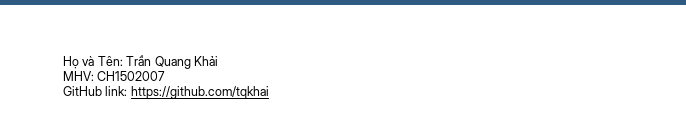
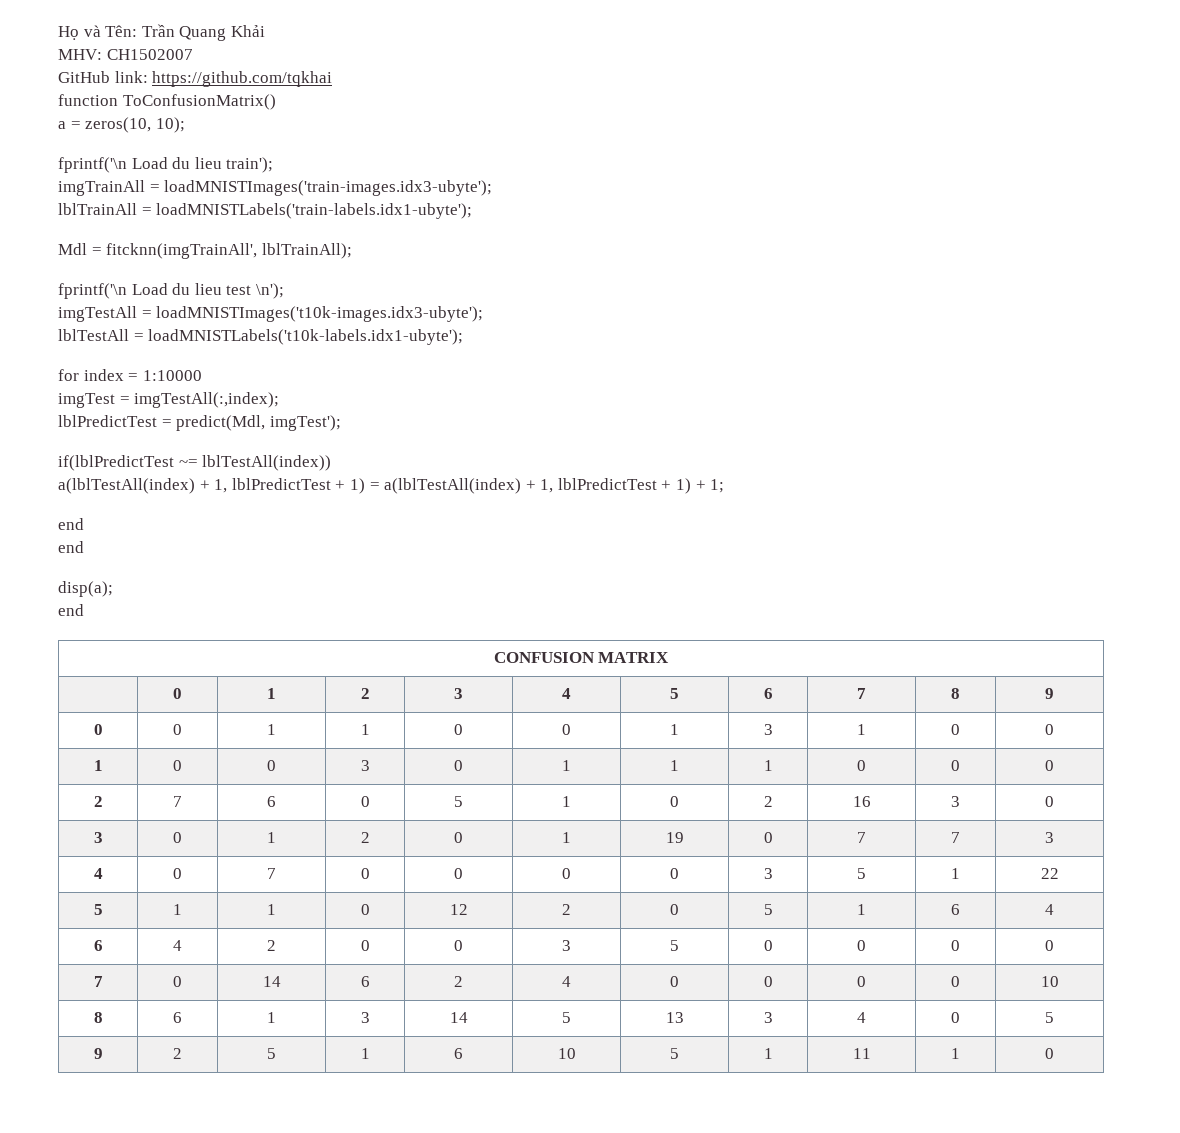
+ function ToConfusionMatrix()
+ a = zeros(10, 10);
+ fprintf('\n Load du lieu train');
+ imgTrainAll = loadMNISTImages('train-images.idx3-ubyte');
+ lblTrainAll = loadMNISTLabels('train-labels.idx1-ubyte');
+ Mdl = fitcknn(imgTrainAll', lblTrainAll);
+ fprintf('\n Load du lieu test \n');
+ imgTestAll = loadMNISTImages('t10k-images.idx3-ubyte');
+ lblTestAll = loadMNISTLabels('t10k-labels.idx1-ubyte');
+ for index = 1:10000
+ imgTest = imgTestAll(:,index);
+ lblPredictTest = predict(Mdl, imgTest');
+ if(lblPredictTest ~= lblTestAll(index))
+ a(lblTestAll(index) + 1, lblPredictTest + 1) = a(lblTestAll(index) + 1, lblPredictTest + 1) + 1;
+ end
+ end
+ disp(a);
+ end
+ CONFUSION MATRIX
+ | 0 | 1 | 2 | 3 | 4 | 5 | 6 | 7 | 8 | 9
+ 0 | 0 | 1 | 1 | 0 | 0 | 1 | 3 | 1 | 0 | 0
+ 1 | 0 | 0 | 3 | 0 | 1 | 1 | 1 | 0 | 0 | 0
+ 2 | 7 | 6 | 0 | 5 | 1 | 0 | 2 | 16 | 3 | 0
+ 3 | 0 | 1 | 2 | 0 | 1 | 19 | 0 | 7 | 7 | 3
+ 4 | 0 | 7 | 0 | 0 | 0 | 0 | 3 | 5 | 1 | 22
+ 5 | 1 | 1 | 0 | 12 | 2 | 0 | 5 | 1 | 6 | 4
+ 6 | 4 | 2 | 0 | 0 | 3 | 5 | 0 | 0 | 0 | 0
+ 7 | 0 | 14 | 6 | 2 | 4 | 0 | 0 | 0 | 0 | 10
+ 8 | 6 | 1 | 3 | 14 | 5 | 13 | 3 | 4 | 0 | 5
+ 9 | 2 | 5 | 1 | 6 | 10 | 5 | 1 | 11 | 1 | 0

